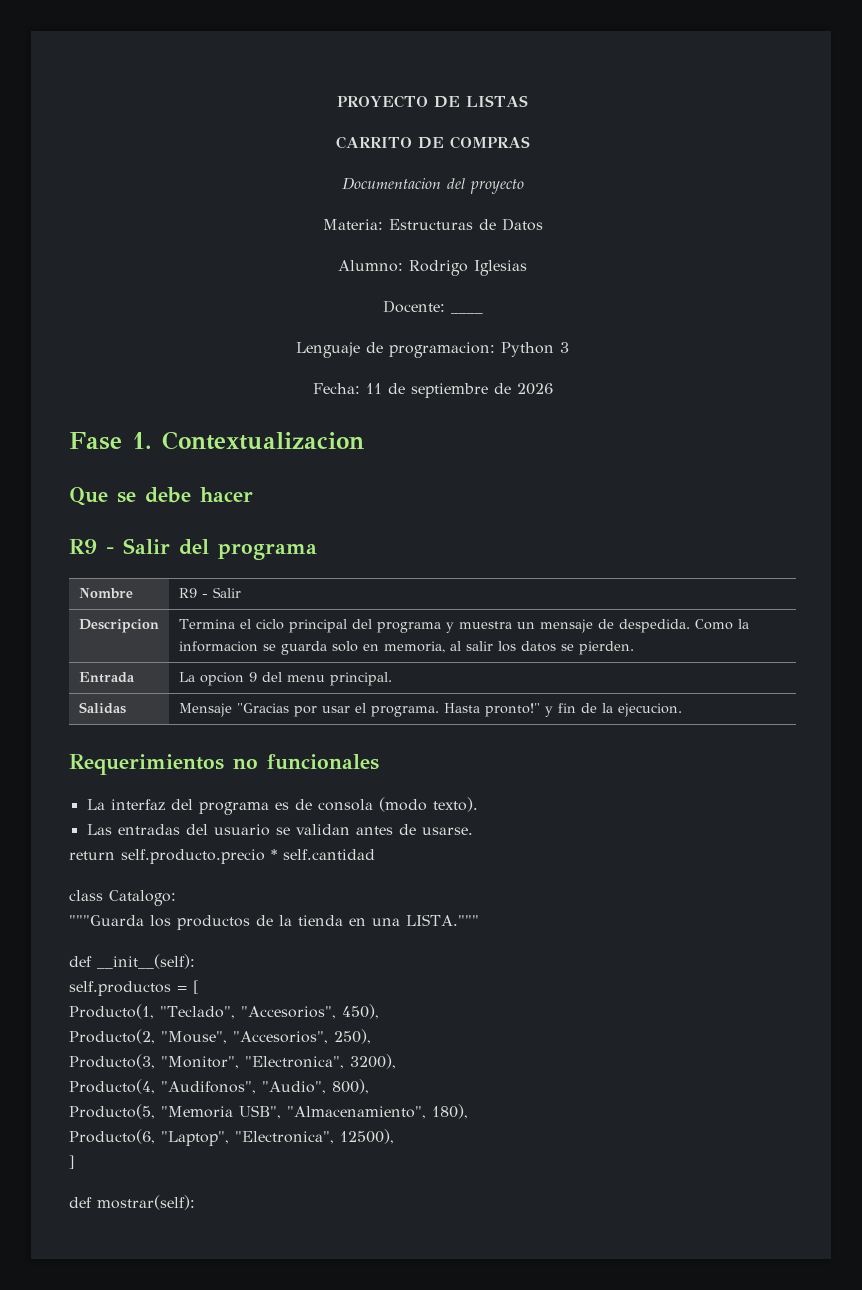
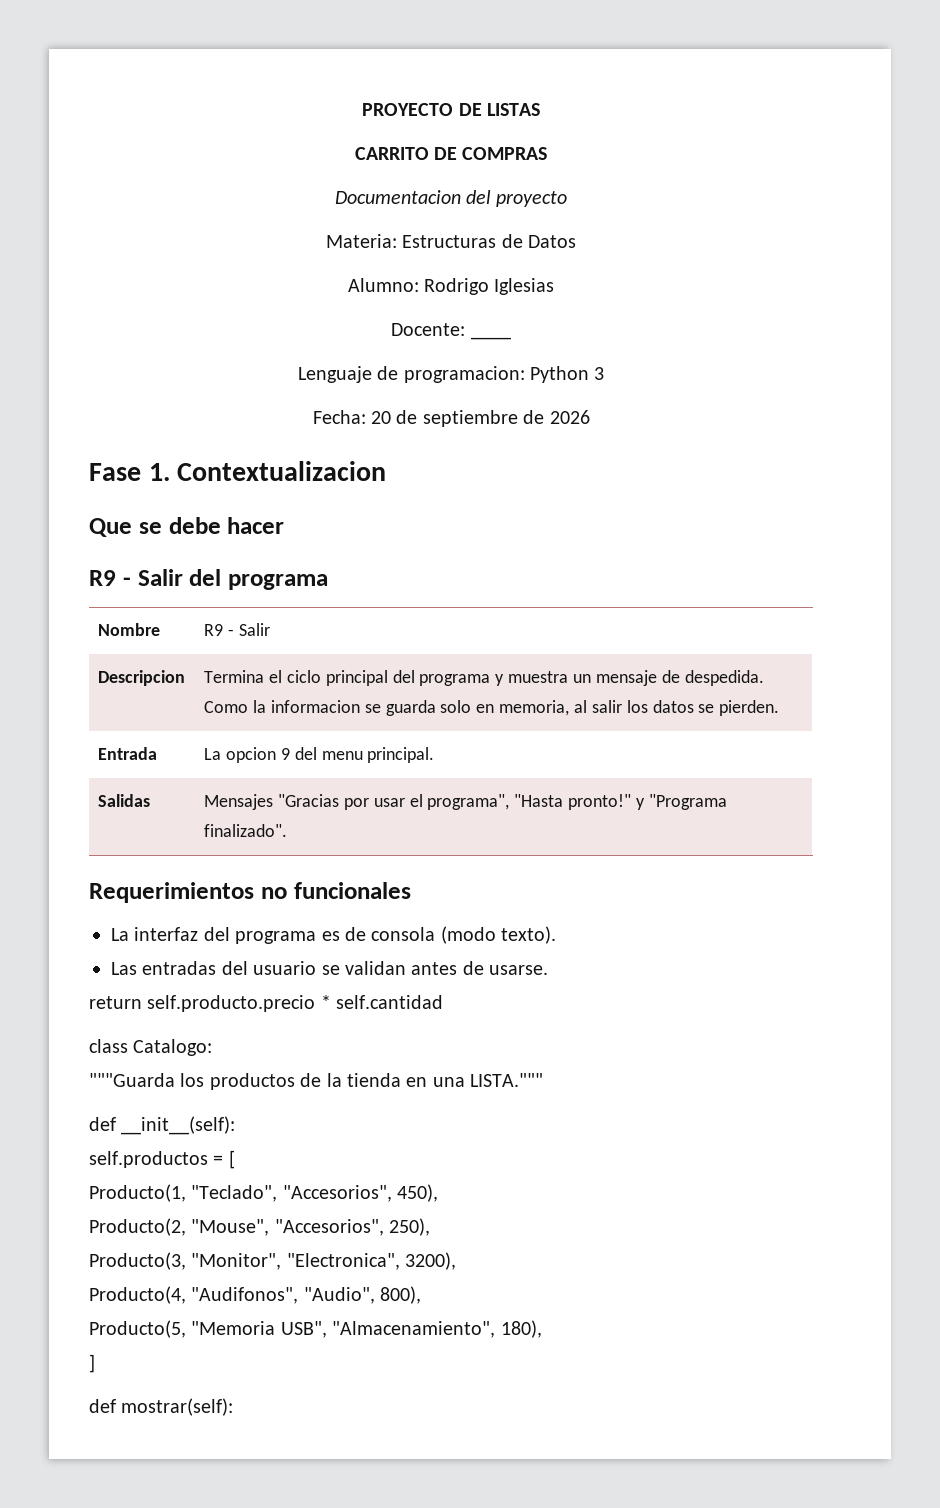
- Fecha: 11 de septiembre de 2026
+ Fecha: 20 de septiembre de 2026
- Salidas | Mensaje "Gracias por usar el programa. Hasta pronto!" y fin de la ejecucion.
+ Salidas | Mensajes "Gracias por usar el programa", "Hasta pronto!" y "Programa finalizado".
- Producto(6, "Laptop", "Electronica", 12500),

